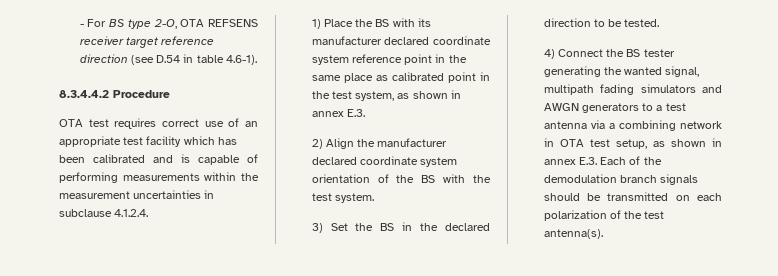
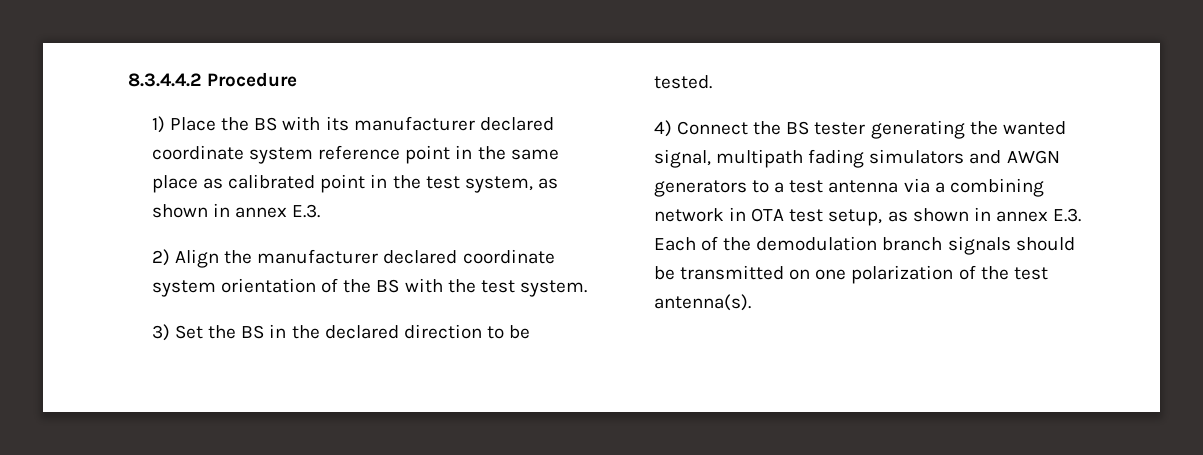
- - For BS type 2-O, OTA REFSENS receiver target reference direction (see D.54 in table 4.6-1).
  8.3.4.4.2 Procedure
- OTA test requires correct use of an appropriate test facility which has been calibrated and is capable of performing measurements within the measurement uncertainties in subclause 4.1.2.4.
- 4) Connect the BS tester generating the wanted signal, multipath fading simulators and AWGN generators to a test antenna via a combining network in OTA test setup, as shown in annex E.3. Each of the demodulation branch signals should be transmitted on each polarization of the test antenna(s).
+ 4) Connect the BS tester generating the wanted signal, multipath fading simulators and AWGN generators to a test antenna via a combining network in OTA test setup, as shown in annex E.3. Each of the demodulation branch signals should be transmitted on one polarization of the test antenna(s).

